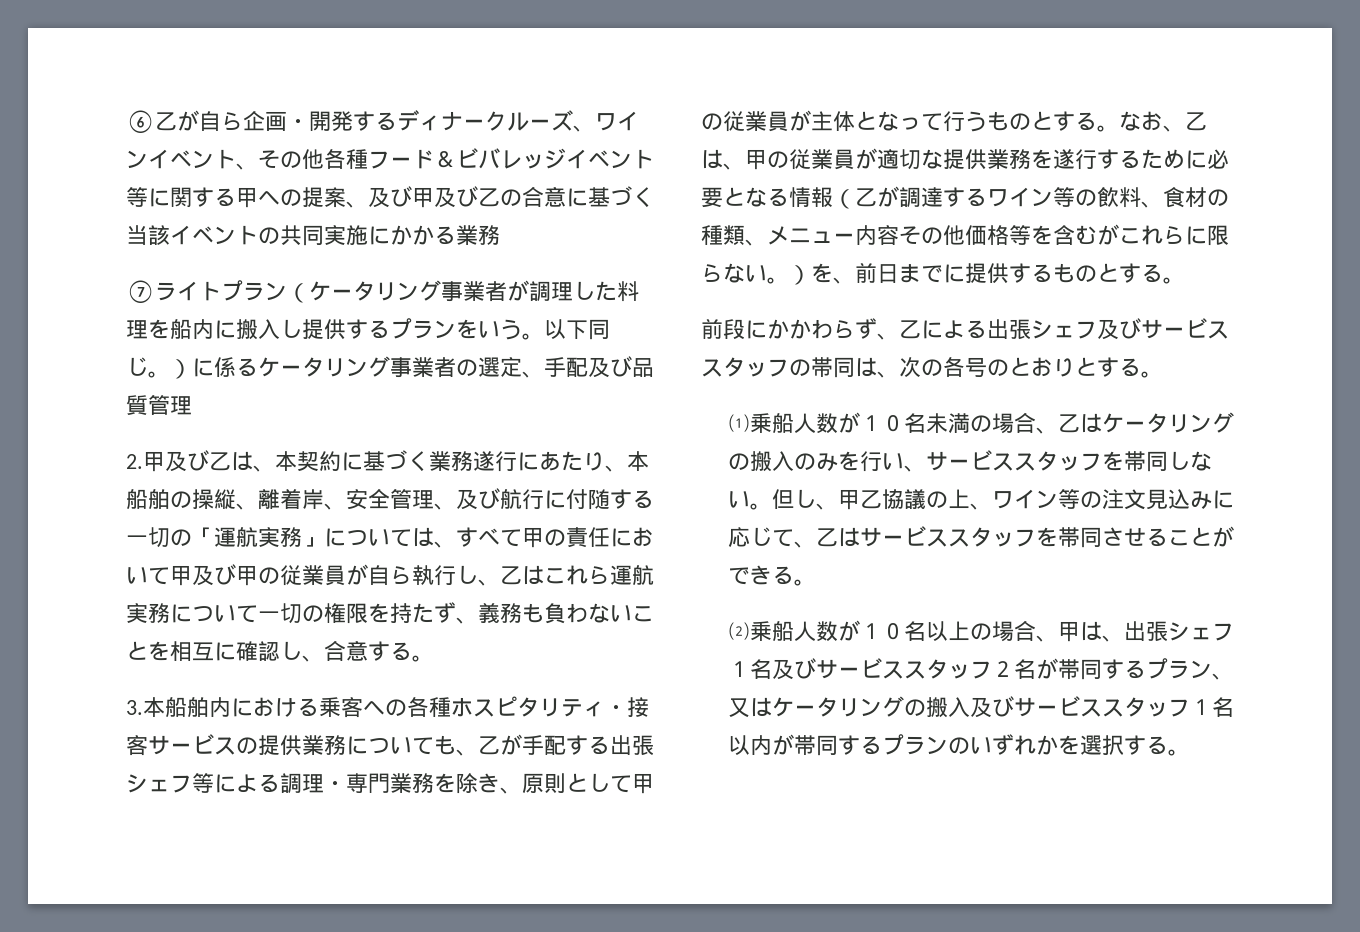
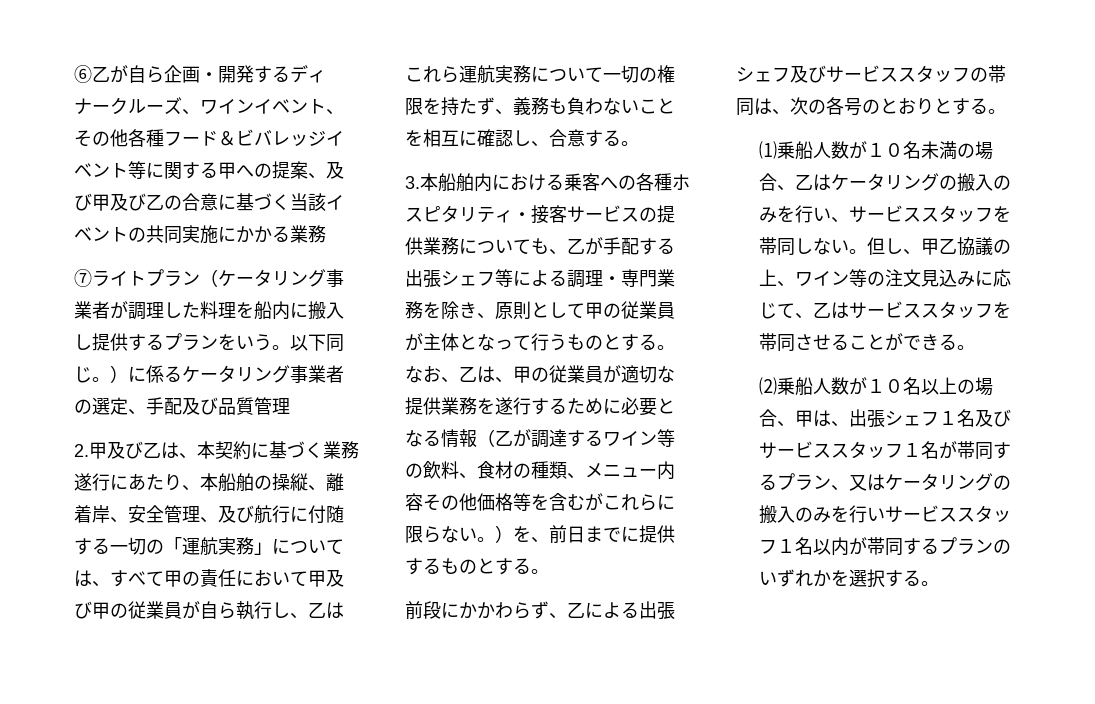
- ⑵乗船人数が１０名以上の場合、甲は、出張シェフ１名及びサービススタッフ２名が帯同するプラン、又はケータリングの搬入及びサービススタッフ１名以内が帯同するプランのいずれかを選択する。
+ ⑵乗船人数が１０名以上の場合、甲は、出張シェフ１名及びサービススタッフ１名が帯同するプラン、又はケータリングの搬入のみを行いサービススタッフ１名以内が帯同するプランのいずれかを選択する。

